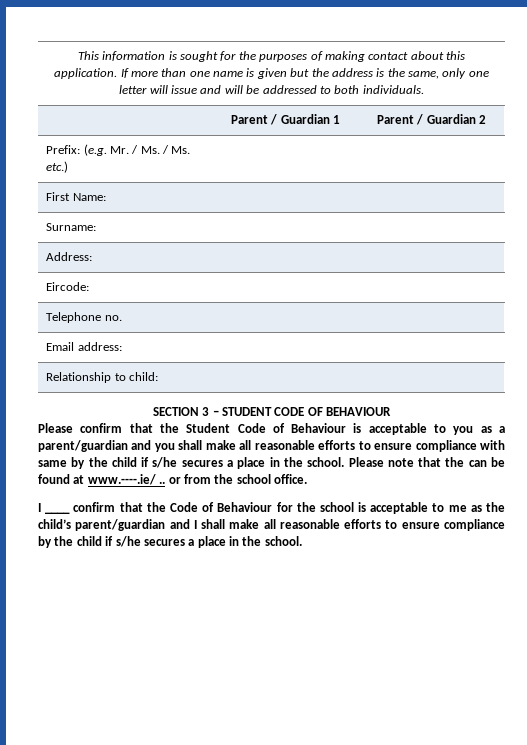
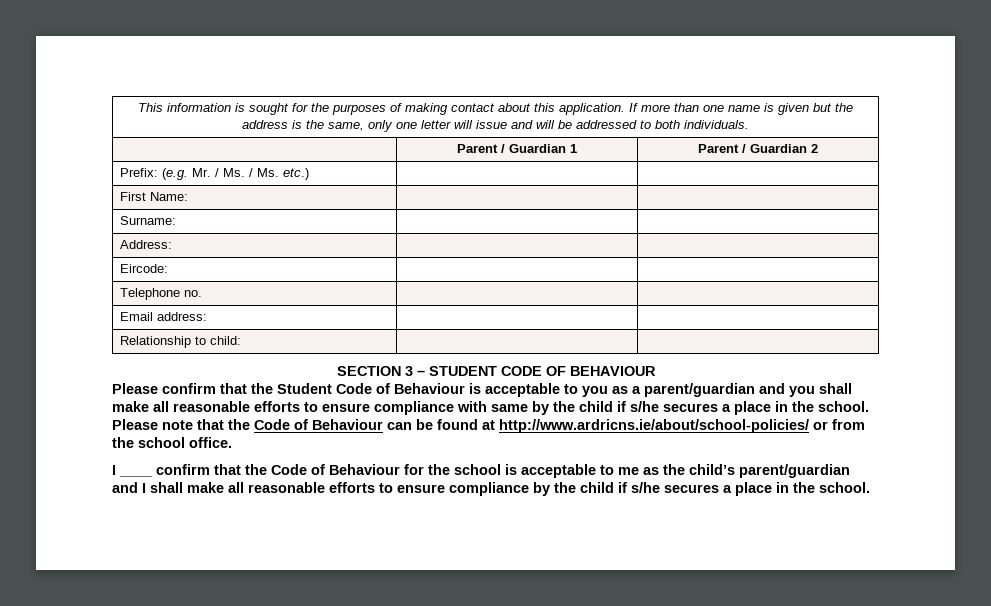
- Please note that the can be found at www.----.ie/ .. or from the school office.
+ Please note that the Code of Behaviour can be found at http://www.ardricns.ie/about/school-policies/ or from the school office.

